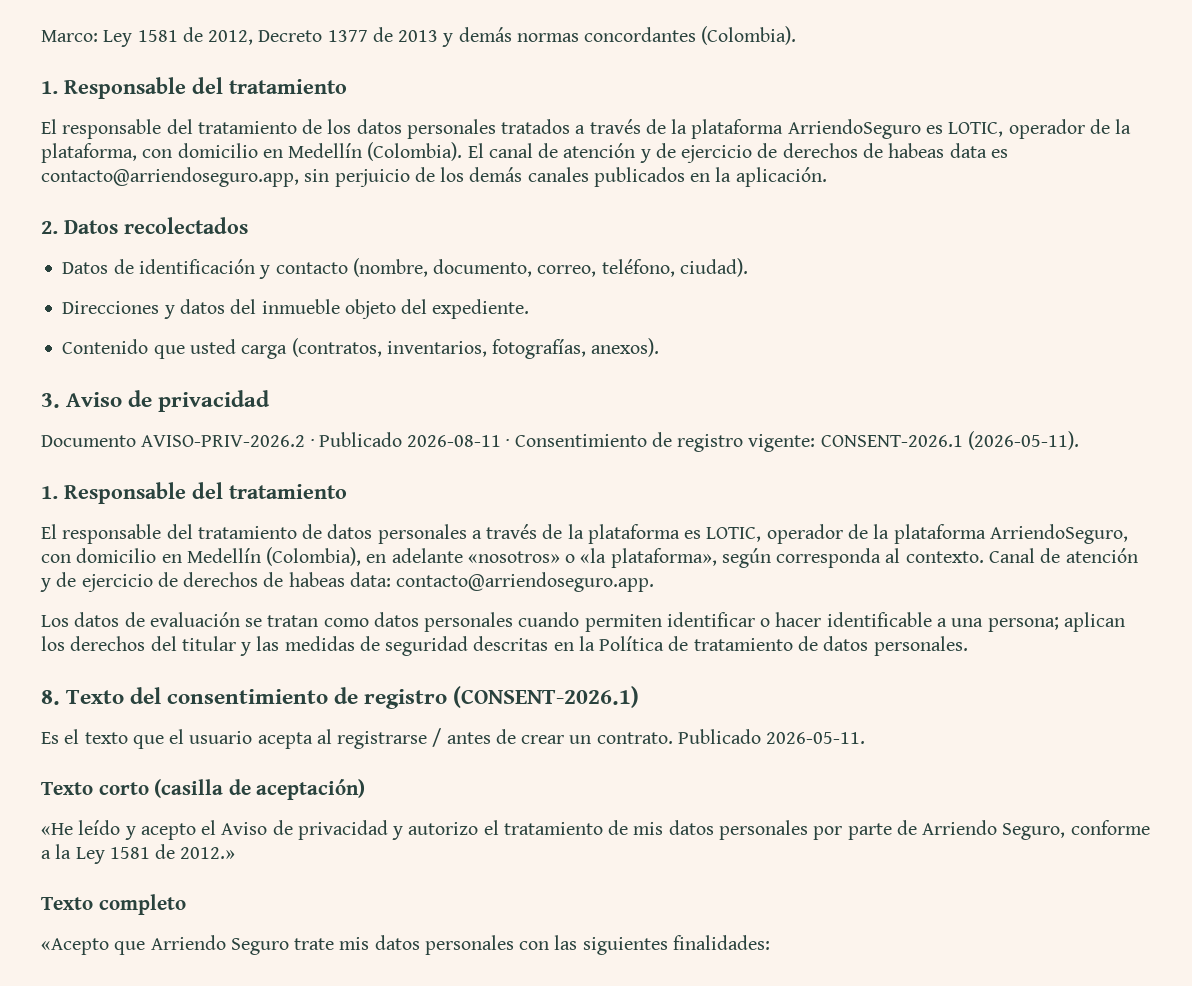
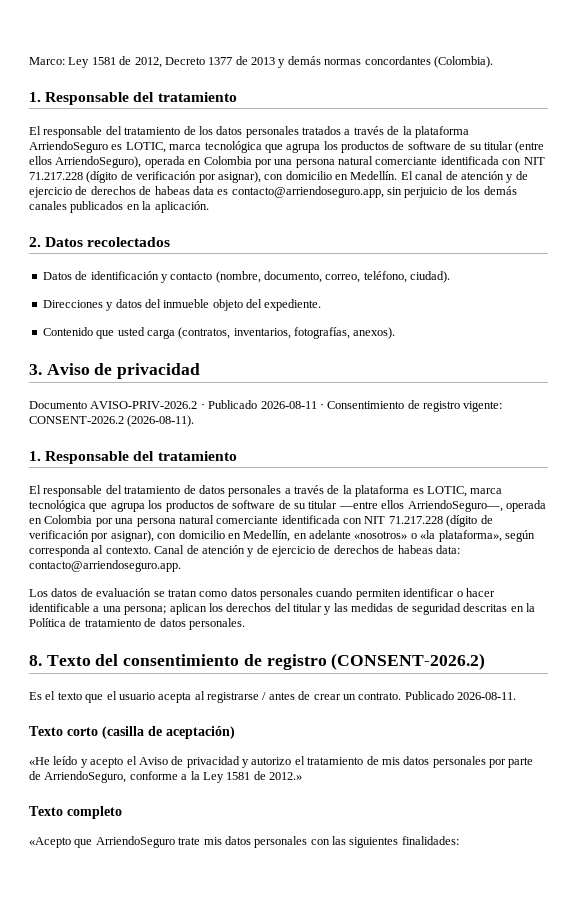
- El responsable del tratamiento de los datos personales tratados a través de la plataforma ArriendoSeguro es LOTIC, operador de la plataforma, con domicilio en Medellín (Colombia).
+ El responsable del tratamiento de los datos personales tratados a través de la plataforma ArriendoSeguro es LOTIC, marca tecnológica que agrupa los productos de software de su titular (entre ellos ArriendoSeguro), operada en Colombia por una persona natural comerciante identificada con NIT 71.217.228 (dígito de verificación por asignar), con domicilio en Medellín.
- Documento AVISO-PRIV-2026.2 · Publicado 2026-08-11 · Consentimiento de registro vigente: CONSENT-2026.1 (2026-05-11).
+ Documento AVISO-PRIV-2026.2 · Publicado 2026-08-11 · Consentimiento de registro vigente: CONSENT-2026.2 (2026-08-11).
- El responsable del tratamiento de datos personales a través de la plataforma es LOTIC, operador de la plataforma ArriendoSeguro, con domicilio en Medellín (Colombia), en adelante «nosotros» o «la plataforma», según corresponda al contexto.
+ El responsable del tratamiento de datos personales a través de la plataforma es LOTIC, marca tecnológica que agrupa los productos de software de su titular —entre ellos ArriendoSeguro—, operada en Colombia por una persona natural comerciante identificada con NIT 71.217.228 (dígito de verificación por asignar), con domicilio en Medellín, en adelante «nosotros» o «la plataforma», según corresponda al contexto.
- 8. Texto del consentimiento de registro (CONSENT-2026.1)
+ 8. Texto del consentimiento de registro (CONSENT-2026.2)
- Publicado 2026-05-11.
+ Publicado 2026-08-11.
- «He leído y acepto el Aviso de privacidad y autorizo el tratamiento de mis datos personales por parte de Arriendo Seguro, conforme a la Ley 1581 de 2012.»
+ «He leído y acepto el Aviso de privacidad y autorizo el tratamiento de mis datos personales por parte de ArriendoSeguro, conforme a la Ley 1581 de 2012.»
- «Acepto que Arriendo Seguro trate mis datos personales con las siguientes finalidades:
+ «Acepto que ArriendoSeguro trate mis datos personales con las siguientes finalidades:

